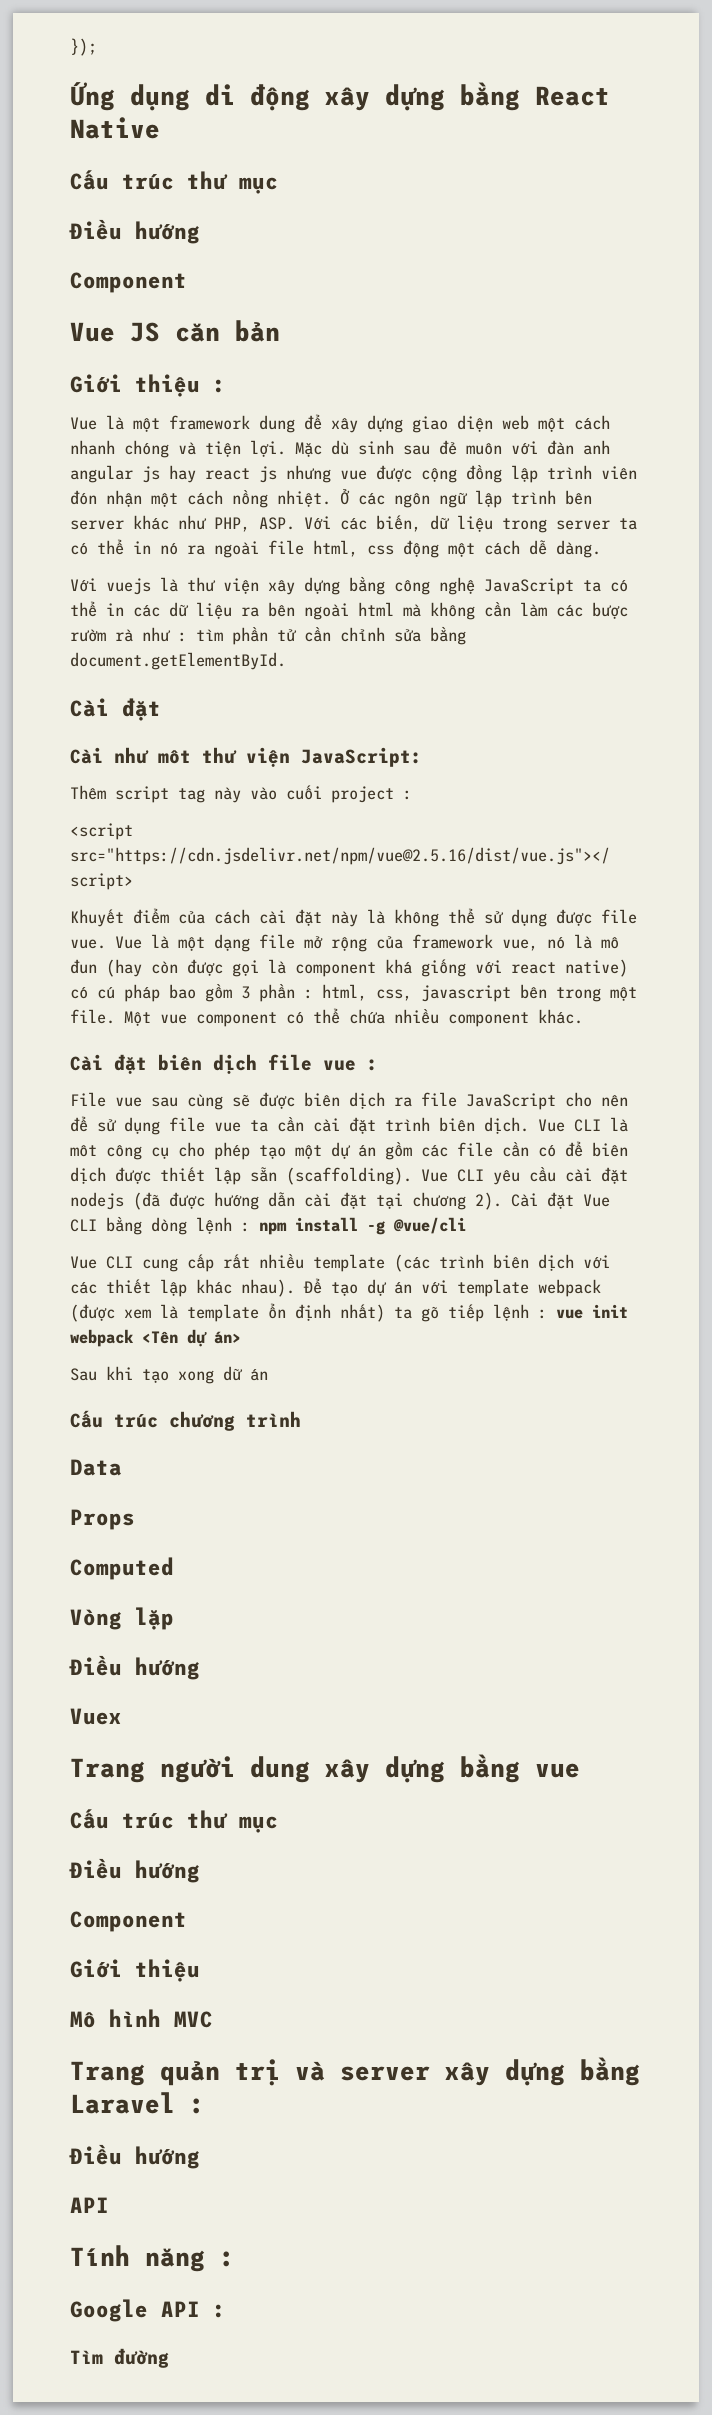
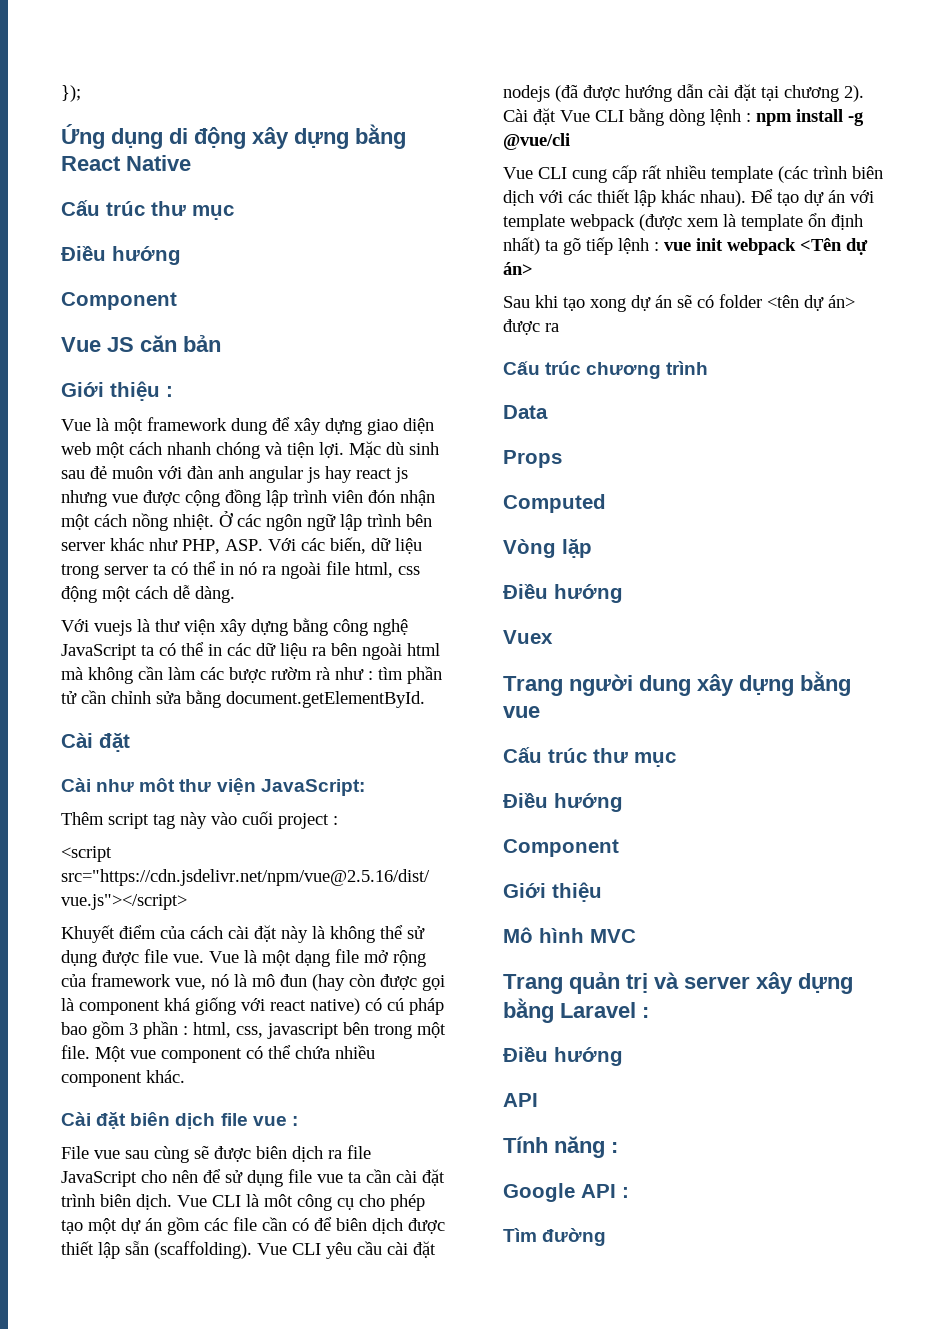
- Sau khi tạo xong dữ án
+ Sau khi tạo xong dự án sẽ có folder <tên dự án> được ra

